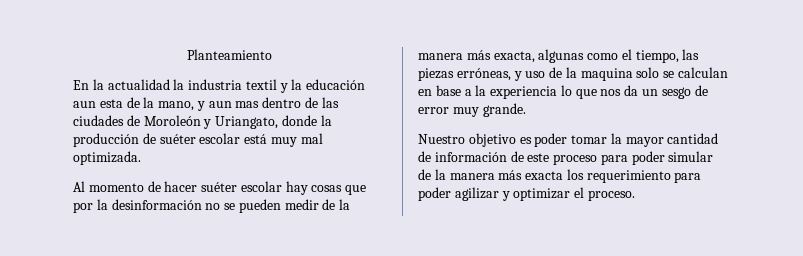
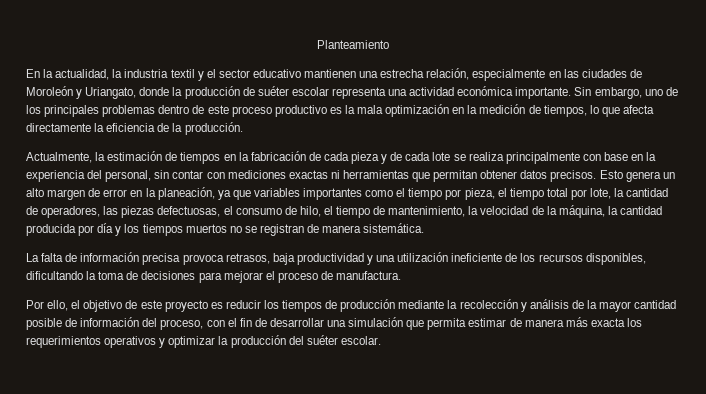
- En la actualidad la industria textil y la educación aun esta de la mano, y aun mas dentro de las ciudades de Moroleón y Uriangato, donde la producción de suéter escolar está muy mal optimizada.
- Al momento de hacer suéter escolar hay cosas que por la desinformación no se pueden medir de la manera más exacta, algunas como el tiempo, las piezas erróneas, y uso de la maquina solo se calculan en base a la experiencia lo que nos da un sesgo de error muy grande.
- Nuestro objetivo es poder tomar la mayor cantidad de información de este proceso para poder simular de la manera más exacta los requerimiento para poder agilizar y optimizar el proceso.
+ En la actualidad, la industria textil y el sector educativo mantienen una estrecha relación, especialmente en las ciudades de Moroleón y Uriangato, donde la producción de suéter escolar representa una actividad económica importante. Sin embargo, uno de los principales problemas dentro de este proceso productivo es la mala optimización en la medición de tiempos, lo que afecta directamente la eficiencia de la producción.
+ Actualmente, la estimación de tiempos en la fabricación de cada pieza y de cada lote se realiza principalmente con base en la experiencia del personal, sin contar con mediciones exactas ni herramientas que permitan obtener datos precisos. Esto genera un alto margen de error en la planeación, ya que variables importantes como el tiempo por pieza, el tiempo total por lote, la cantidad de operadores, las piezas defectuosas, el consumo de hilo, el tiempo de mantenimiento, la velocidad de la máquina, la cantidad producida por día y los tiempos muertos no se registran de manera sistemática.
+ La falta de información precisa provoca retrasos, baja productividad y una utilización ineficiente de los recursos disponibles, dificultando la toma de decisiones para mejorar el proceso de manufactura.
+ Por ello, el objetivo de este proyecto es reducir los tiempos de producción mediante la recolección y análisis de la mayor cantidad posible de información del proceso, con el fin de desarrollar una simulación que permita estimar de manera más exacta los requerimientos operativos y optimizar la producción del suéter escolar.

